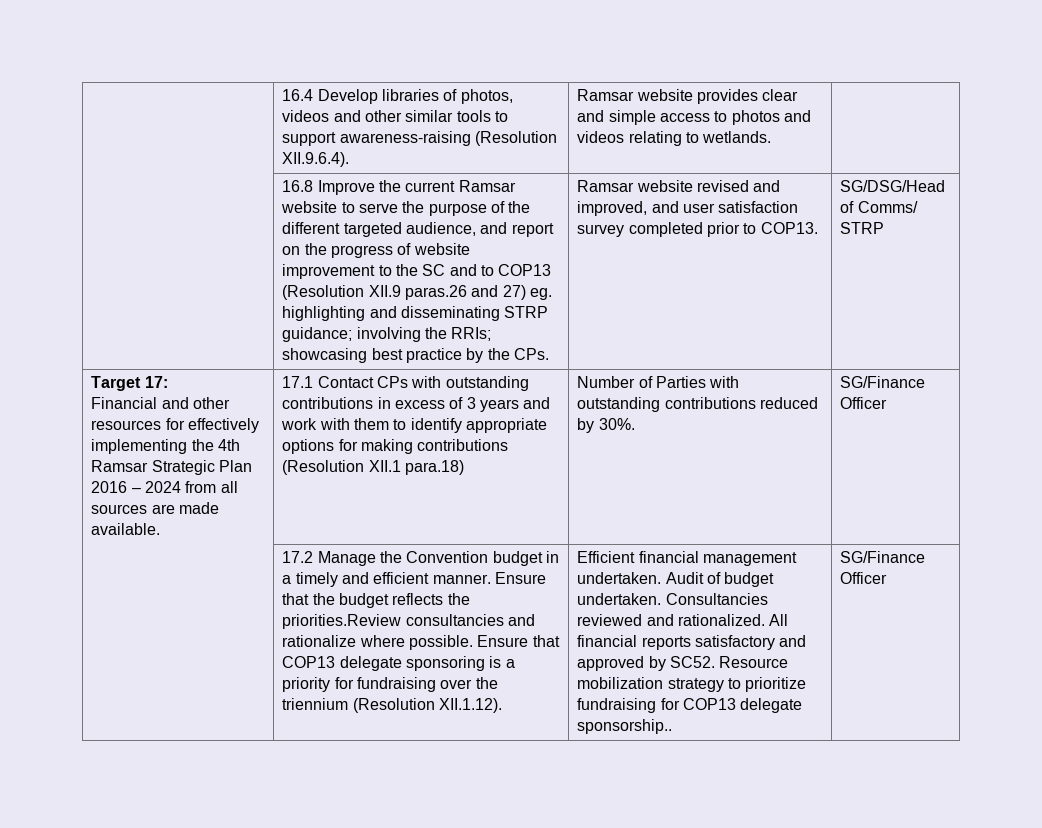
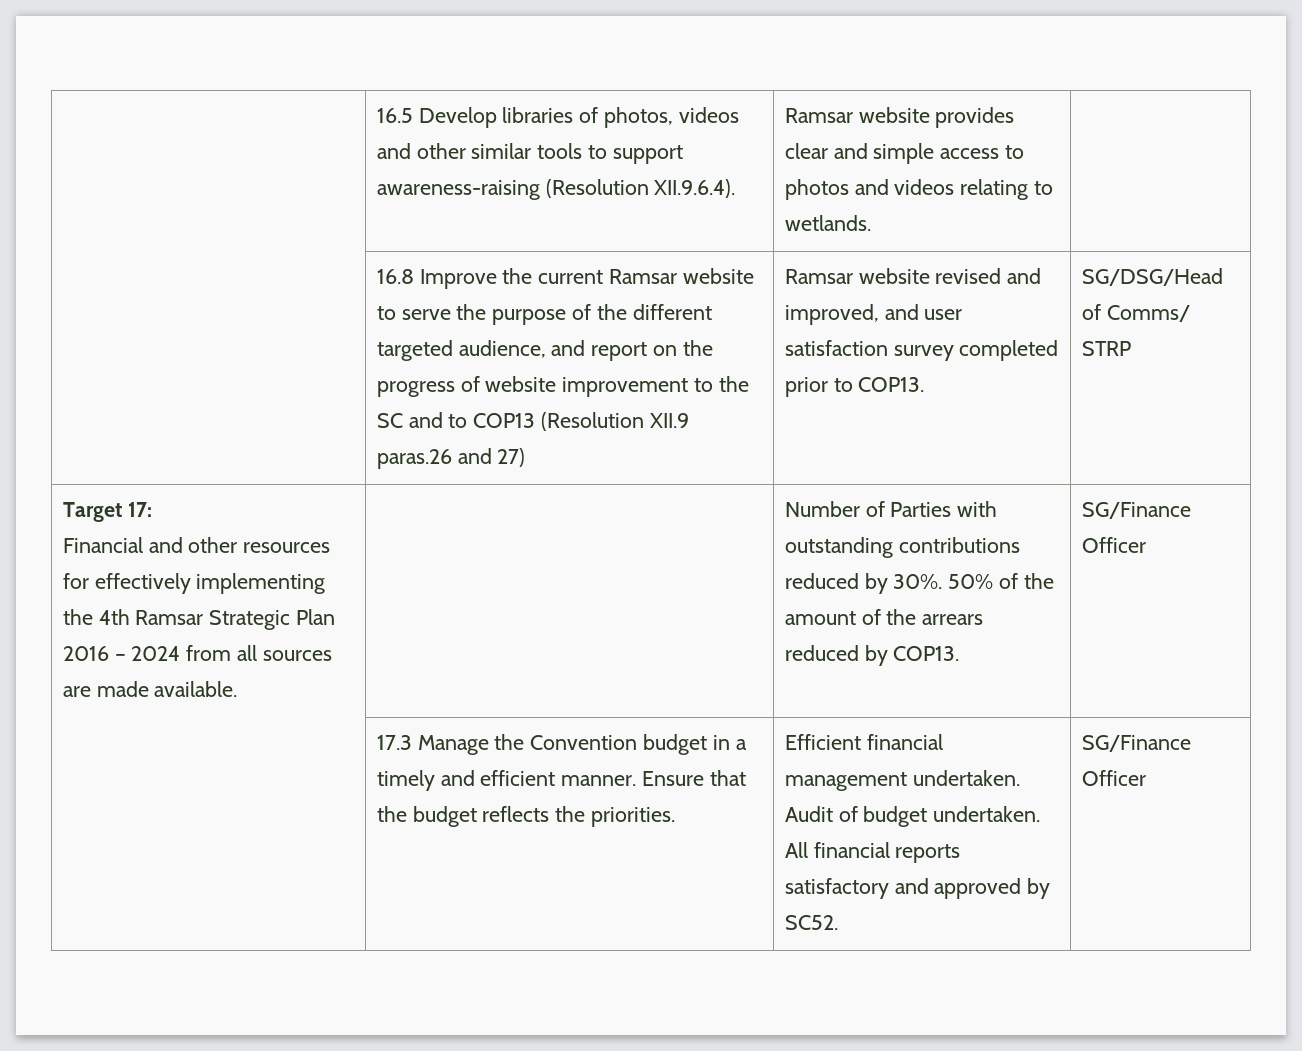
- | 16.4 Develop libraries of photos, videos and other similar tools to support awareness-raising (Resolution XII.9.6.4). | Ramsar website provides clear and simple access to photos and videos relating to wetlands. |
+ | 16.5 Develop libraries of photos, videos and other similar tools to support awareness-raising (Resolution XII.9.6.4). | Ramsar website provides clear and simple access to photos and videos relating to wetlands. |
- 16.8 Improve the current Ramsar website to serve the purpose of the different targeted audience, and report on the progress of website improvement to the SC and to COP13 (Resolution XII.9 paras.26 and 27) eg. highlighting and disseminating STRP guidance; involving the RRIs; showcasing best practice by the CPs.
+ 16.8 Improve the current Ramsar website to serve the purpose of the different targeted audience, and report on the progress of website improvement to the SC and to COP13 (Resolution XII.9 paras.26 and 27)
- 17.1 Contact CPs with outstanding contributions in excess of 3 years and work with them to identify appropriate options for making contributions (Resolution XII.1 para.18)
+ 50% of the amount of the arrears reduced by COP13.
- 17.2 Manage the Convention budget in a timely and efficient manner.
+ 17.3 Manage the Convention budget in a timely and efficient manner.
- Ensure that the budget reflects the priorities.Review consultancies and rationalize where possible. Ensure that COP13 delegate sponsoring is a priority for fundraising over the triennium (Resolution XII.1.12).
+ Ensure that the budget reflects the priorities.
- Consultancies reviewed and rationalized.
- Resource mobilization strategy to prioritize fundraising for COP13 delegate sponsorship..

